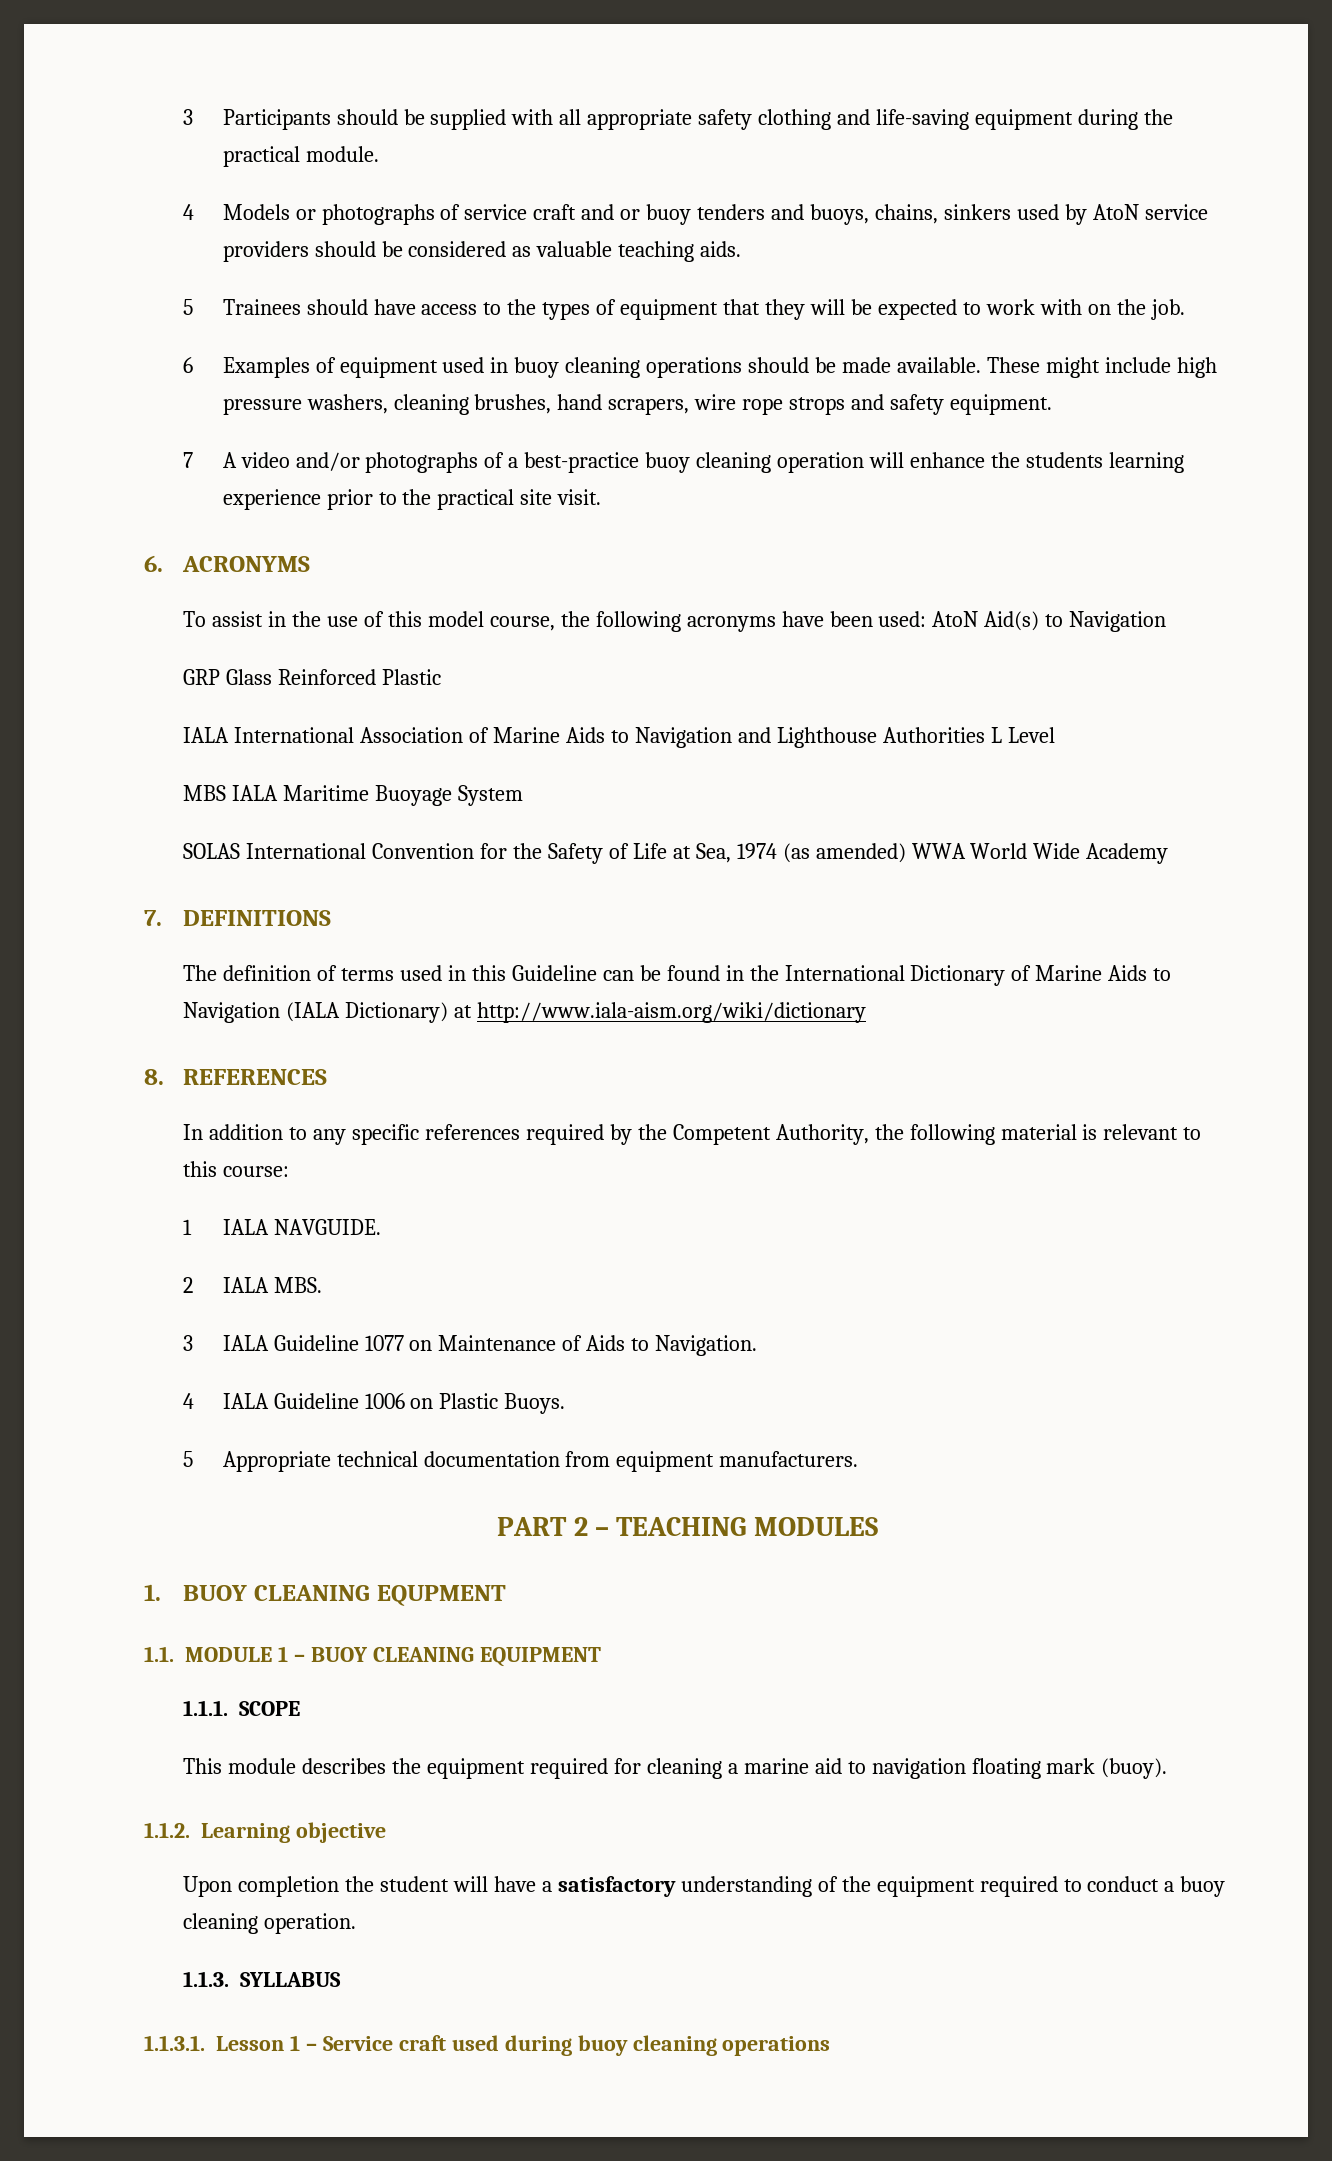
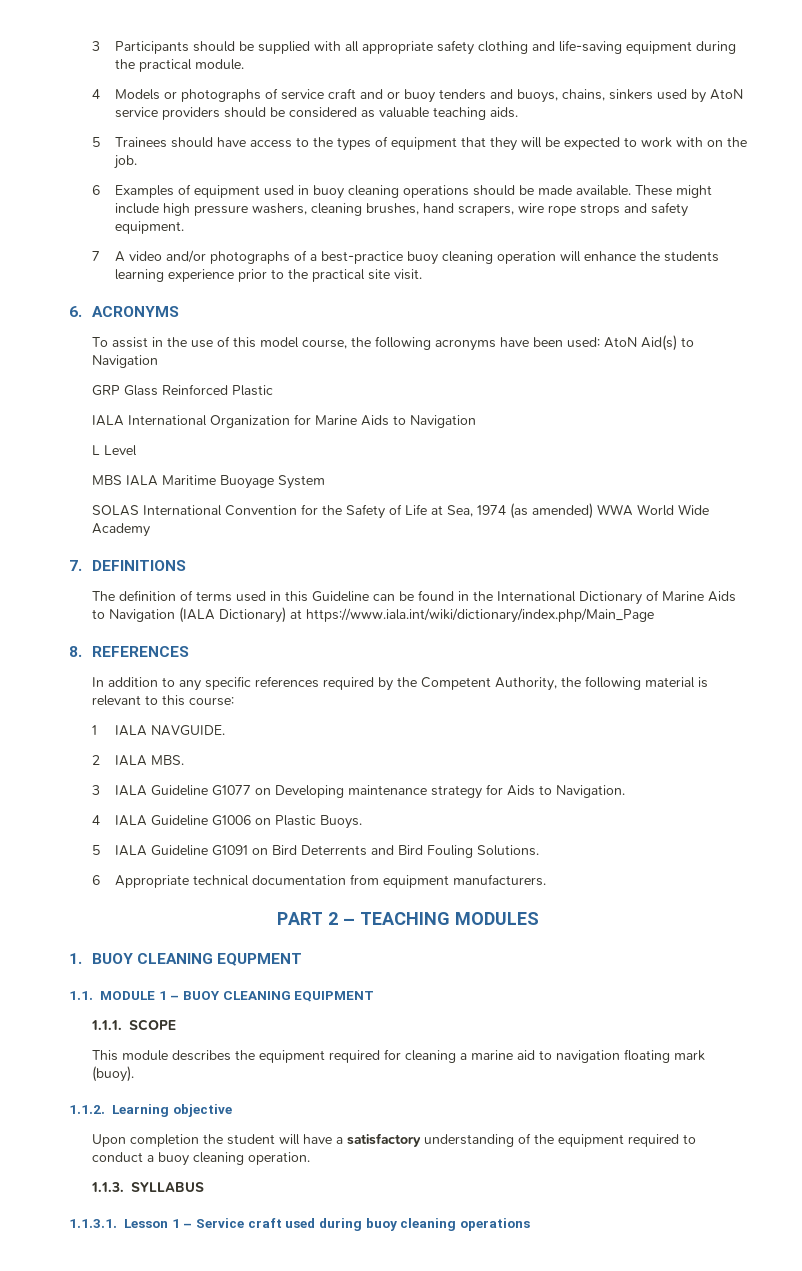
- IALA International Association of Marine Aids to Navigation and Lighthouse Authorities L Level
+ IALA International Organization for Marine Aids to Navigation
+ L Level
- The definition of terms used in this Guideline can be found in the International Dictionary of Marine Aids to Navigation (IALA Dictionary) at http://www.iala-aism.org/wiki/dictionary
+ The definition of terms used in this Guideline can be found in the International Dictionary of Marine Aids to Navigation (IALA Dictionary) at https://www.iala.int/wiki/dictionary/index.php/Main_Page
- 3 IALA Guideline 1077 on Maintenance of Aids to Navigation.
+ 3 IALA Guideline G1077 on Developing maintenance strategy for Aids to Navigation.
- 4 IALA Guideline 1006 on Plastic Buoys.
+ 4 IALA Guideline G1006 on Plastic Buoys.
- 5 Appropriate technical documentation from equipment manufacturers.
+ 5 IALA Guideline G1091 on Bird Deterrents and Bird Fouling Solutions.
+ 6 Appropriate technical documentation from equipment manufacturers.

